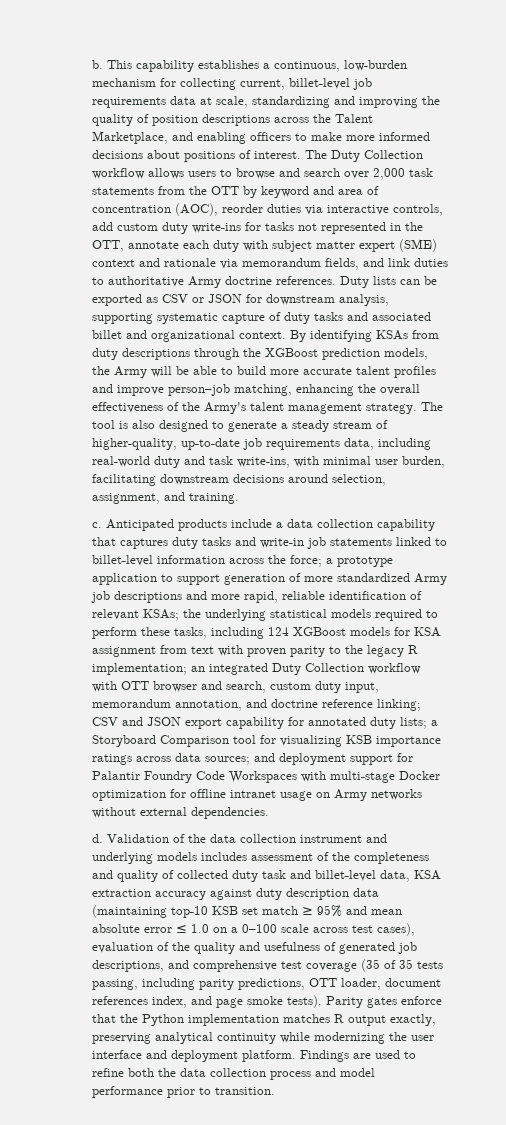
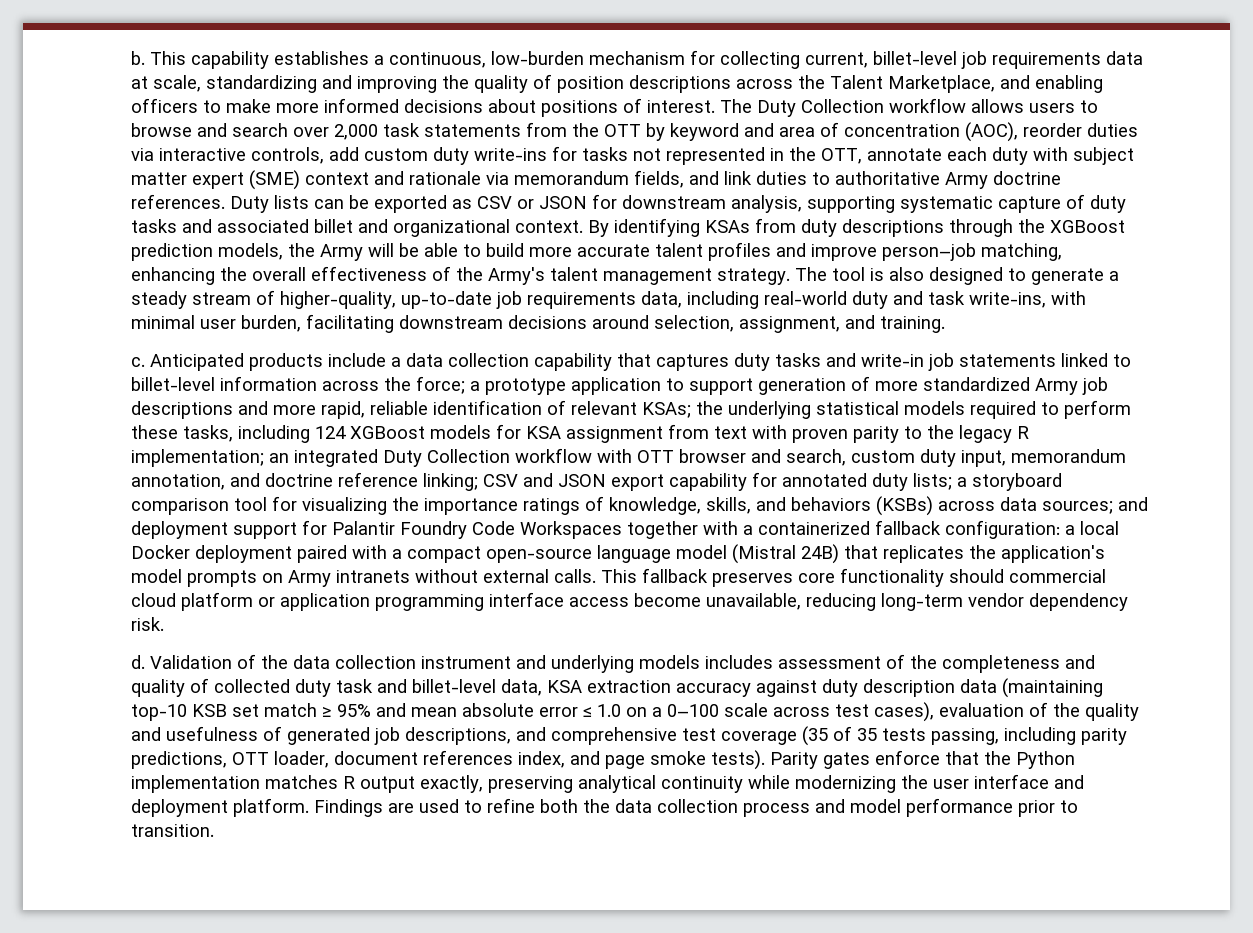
- a Storyboard Comparison tool for visualizing KSB importance ratings across data sources;
+ a storyboard comparison tool for visualizing the importance ratings of knowledge, skills, and behaviors (KSBs) across data sources;
- and deployment support for Palantir Foundry Code Workspaces with multi-stage Docker optimization for offline intranet usage on Army networks without external dependencies.
+ and deployment support for Palantir Foundry Code Workspaces together with a containerized fallback configuration: a local Docker deployment paired with a compact open-source language model (Mistral 24B) that replicates the application's model prompts on Army intranets without external calls. This fallback preserves core functionality should commercial cloud platform or application programming interface access become unavailable, reducing long-term vendor dependency risk.

